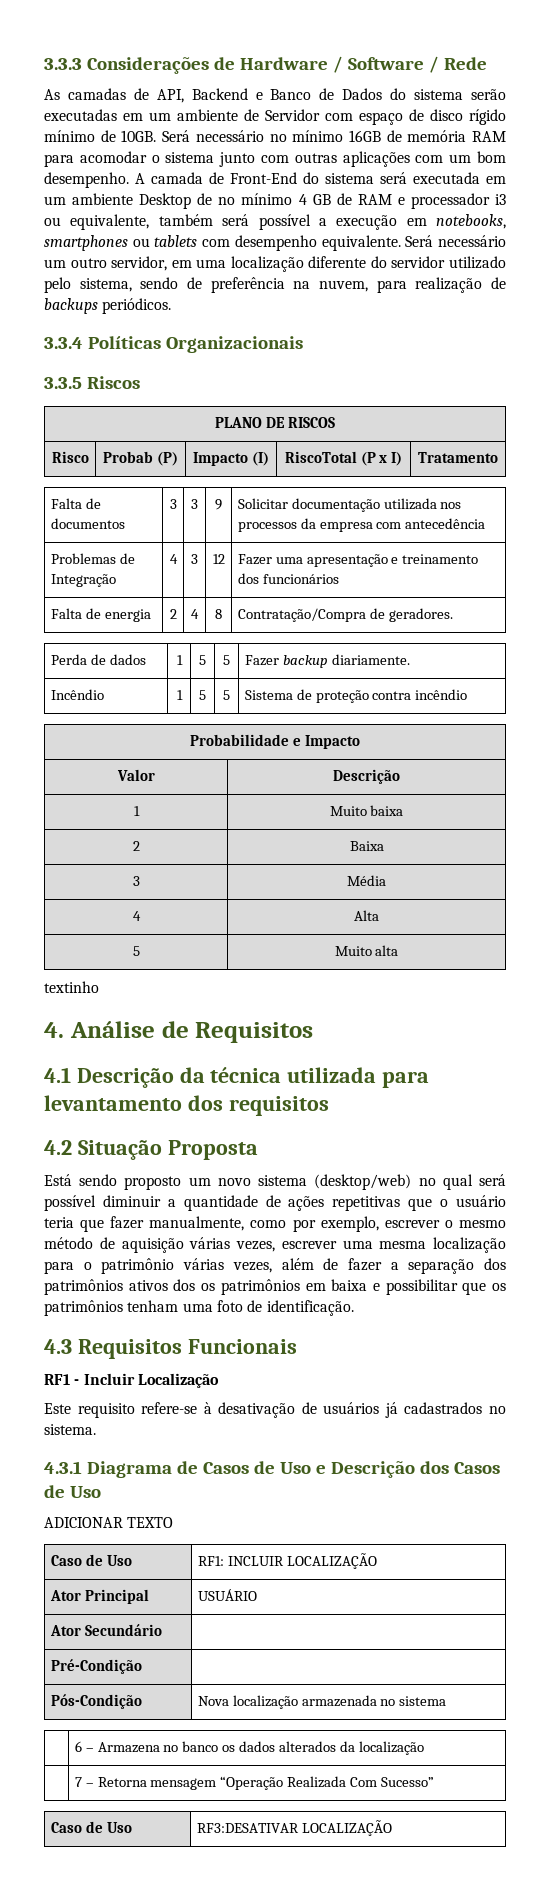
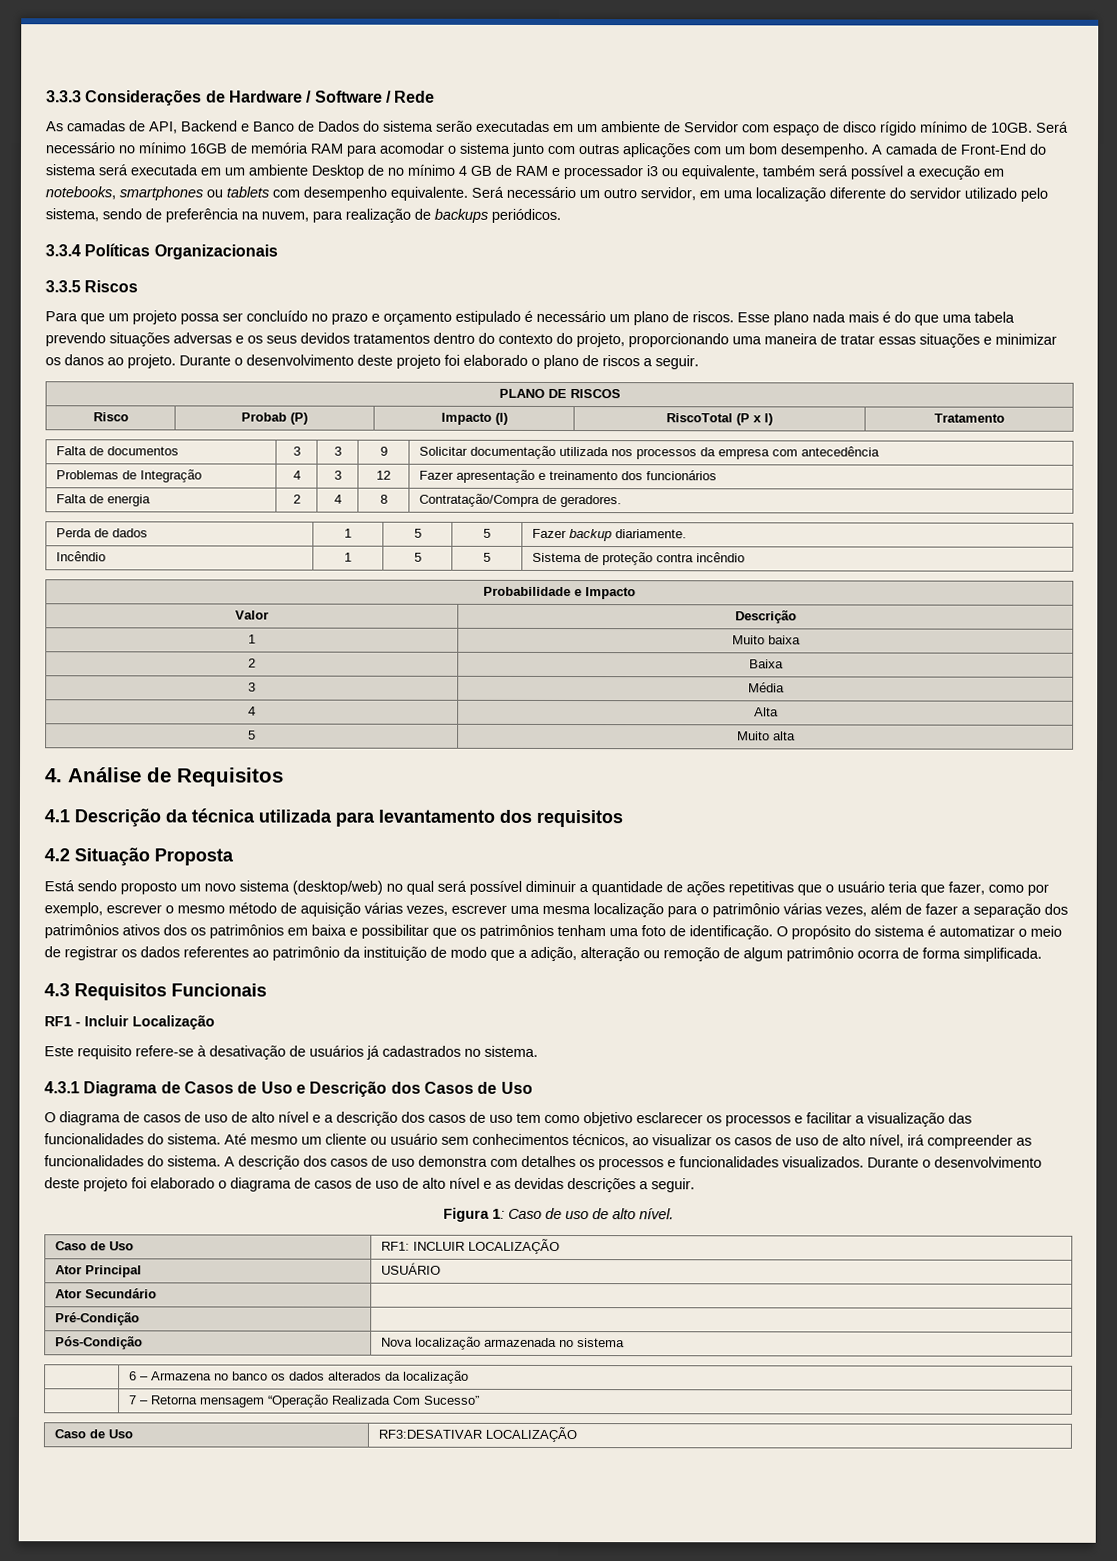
+ Para que um projeto possa ser concluído no prazo e orçamento estipulado é necessário um plano de riscos. Esse plano nada mais é do que uma tabela prevendo situações adversas e os seus devidos tratamentos dentro do contexto do projeto, proporcionando uma maneira de tratar essas situações e minimizar os danos ao projeto. Durante o desenvolvimento deste projeto foi elaborado o plano de riscos a seguir.
- Problemas de Integração | 4 | 3 | 12 | Fazer uma apresentação e treinamento dos funcionários
+ Problemas de Integração | 4 | 3 | 12 | Fazer apresentação e treinamento dos funcionários
- textinho
- Está sendo proposto um novo sistema (desktop/web) no qual será possível diminuir a quantidade de ações repetitivas que o usuário teria que fazer manualmente, como por exemplo, escrever o mesmo método de aquisição várias vezes, escrever uma mesma localização para o patrimônio várias vezes, além de fazer a separação dos patrimônios ativos dos os patrimônios em baixa e possibilitar que os patrimônios tenham uma foto de identificação.
+ Está sendo proposto um novo sistema (desktop/web) no qual será possível diminuir a quantidade de ações repetitivas que o usuário teria que fazer, como por exemplo, escrever o mesmo método de aquisição várias vezes, escrever uma mesma localização para o patrimônio várias vezes, além de fazer a separação dos patrimônios ativos dos os patrimônios em baixa e possibilitar que os patrimônios tenham uma foto de identificação. O propósito do sistema é automatizar o meio de registrar os dados referentes ao patrimônio da instituição de modo que a adição, alteração ou remoção de algum patrimônio ocorra de forma simplificada.
- ADICIONAR TEXTO
+ O diagrama de casos de uso de alto nível e a descrição dos casos de uso tem como objetivo esclarecer os processos e facilitar a visualização das funcionalidades do sistema. Até mesmo um cliente ou usuário sem conhecimentos técnicos, ao visualizar os casos de uso de alto nível, irá compreender as funcionalidades do sistema. A descrição dos casos de uso demonstra com detalhes os processos e funcionalidades visualizados. Durante o desenvolvimento deste projeto foi elaborado o diagrama de casos de uso de alto nível e as devidas descrições a seguir.
+ Figura 1: Caso de uso de alto nível.

